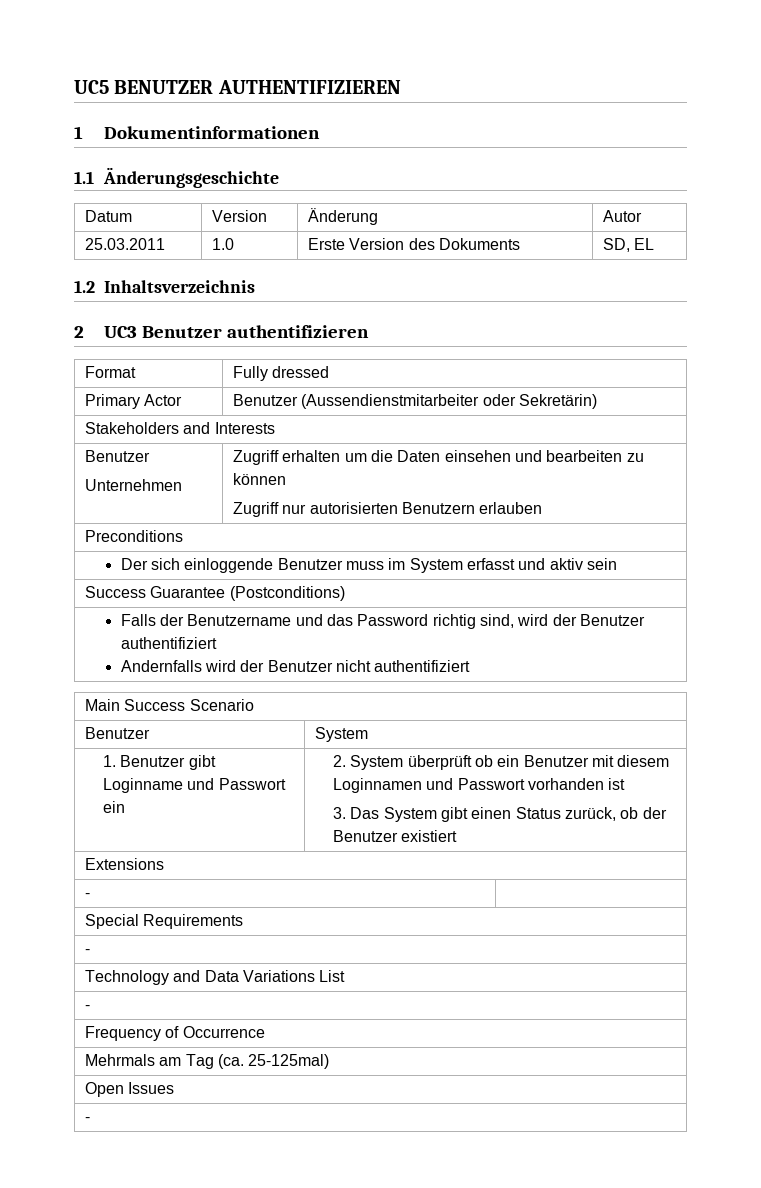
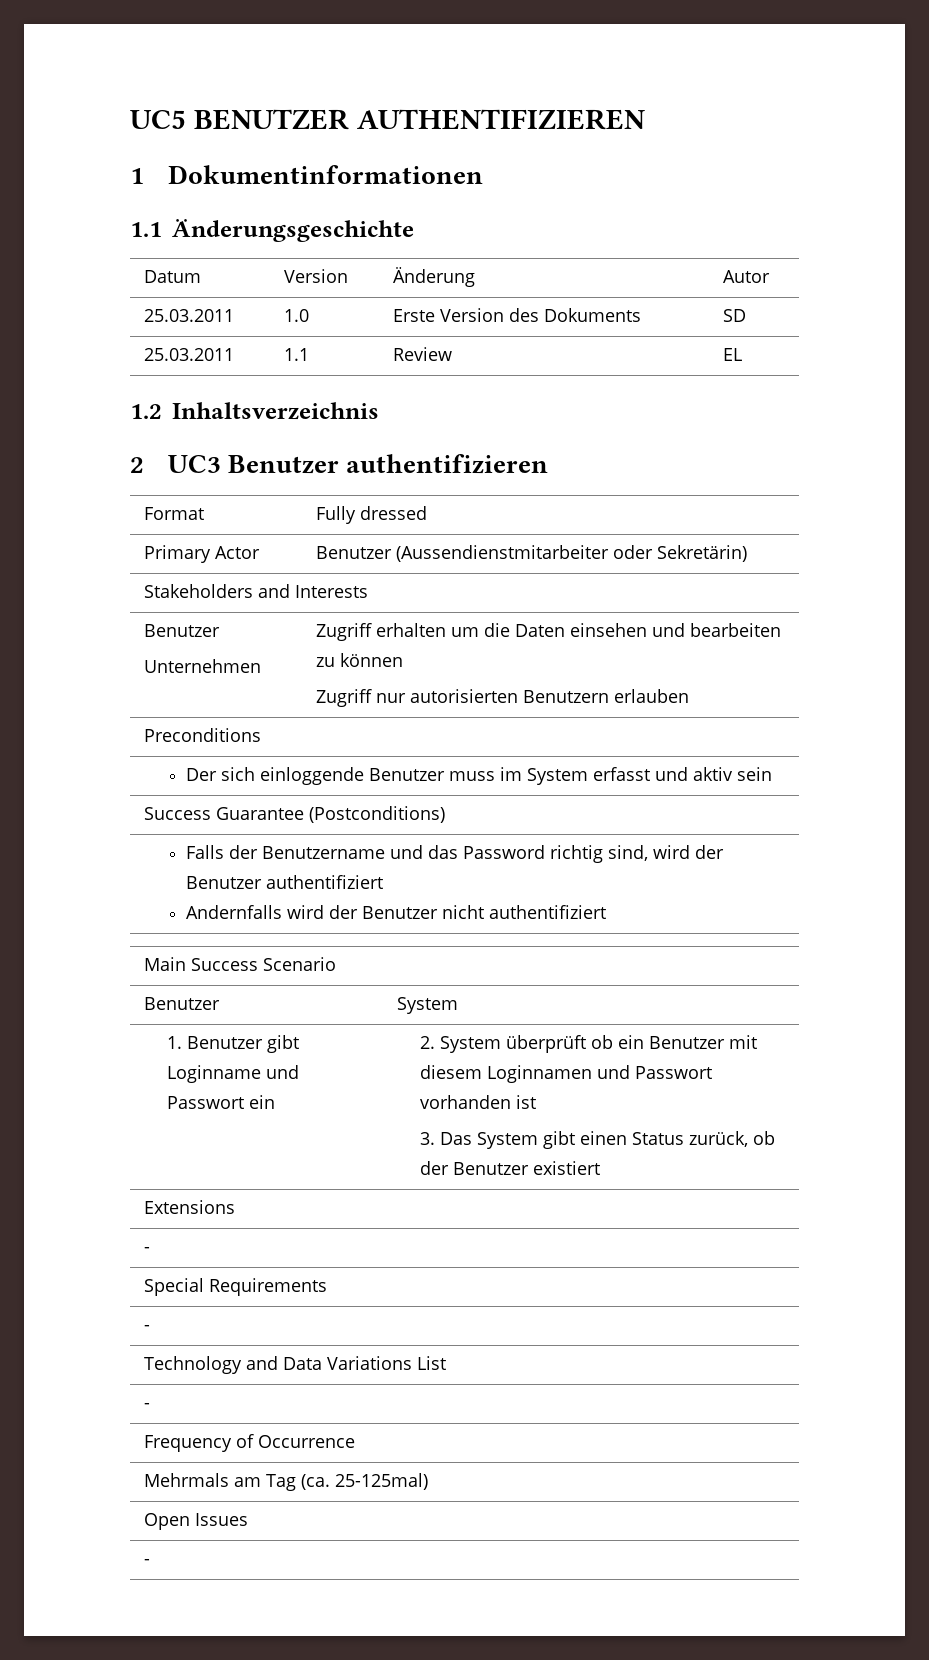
- 25.03.2011 | 1.0 | Erste Version des Dokuments | SD, EL
+ 25.03.2011 | 1.0 | Erste Version des Dokuments | SD
+ 25.03.2011 | 1.1 | Review | EL

